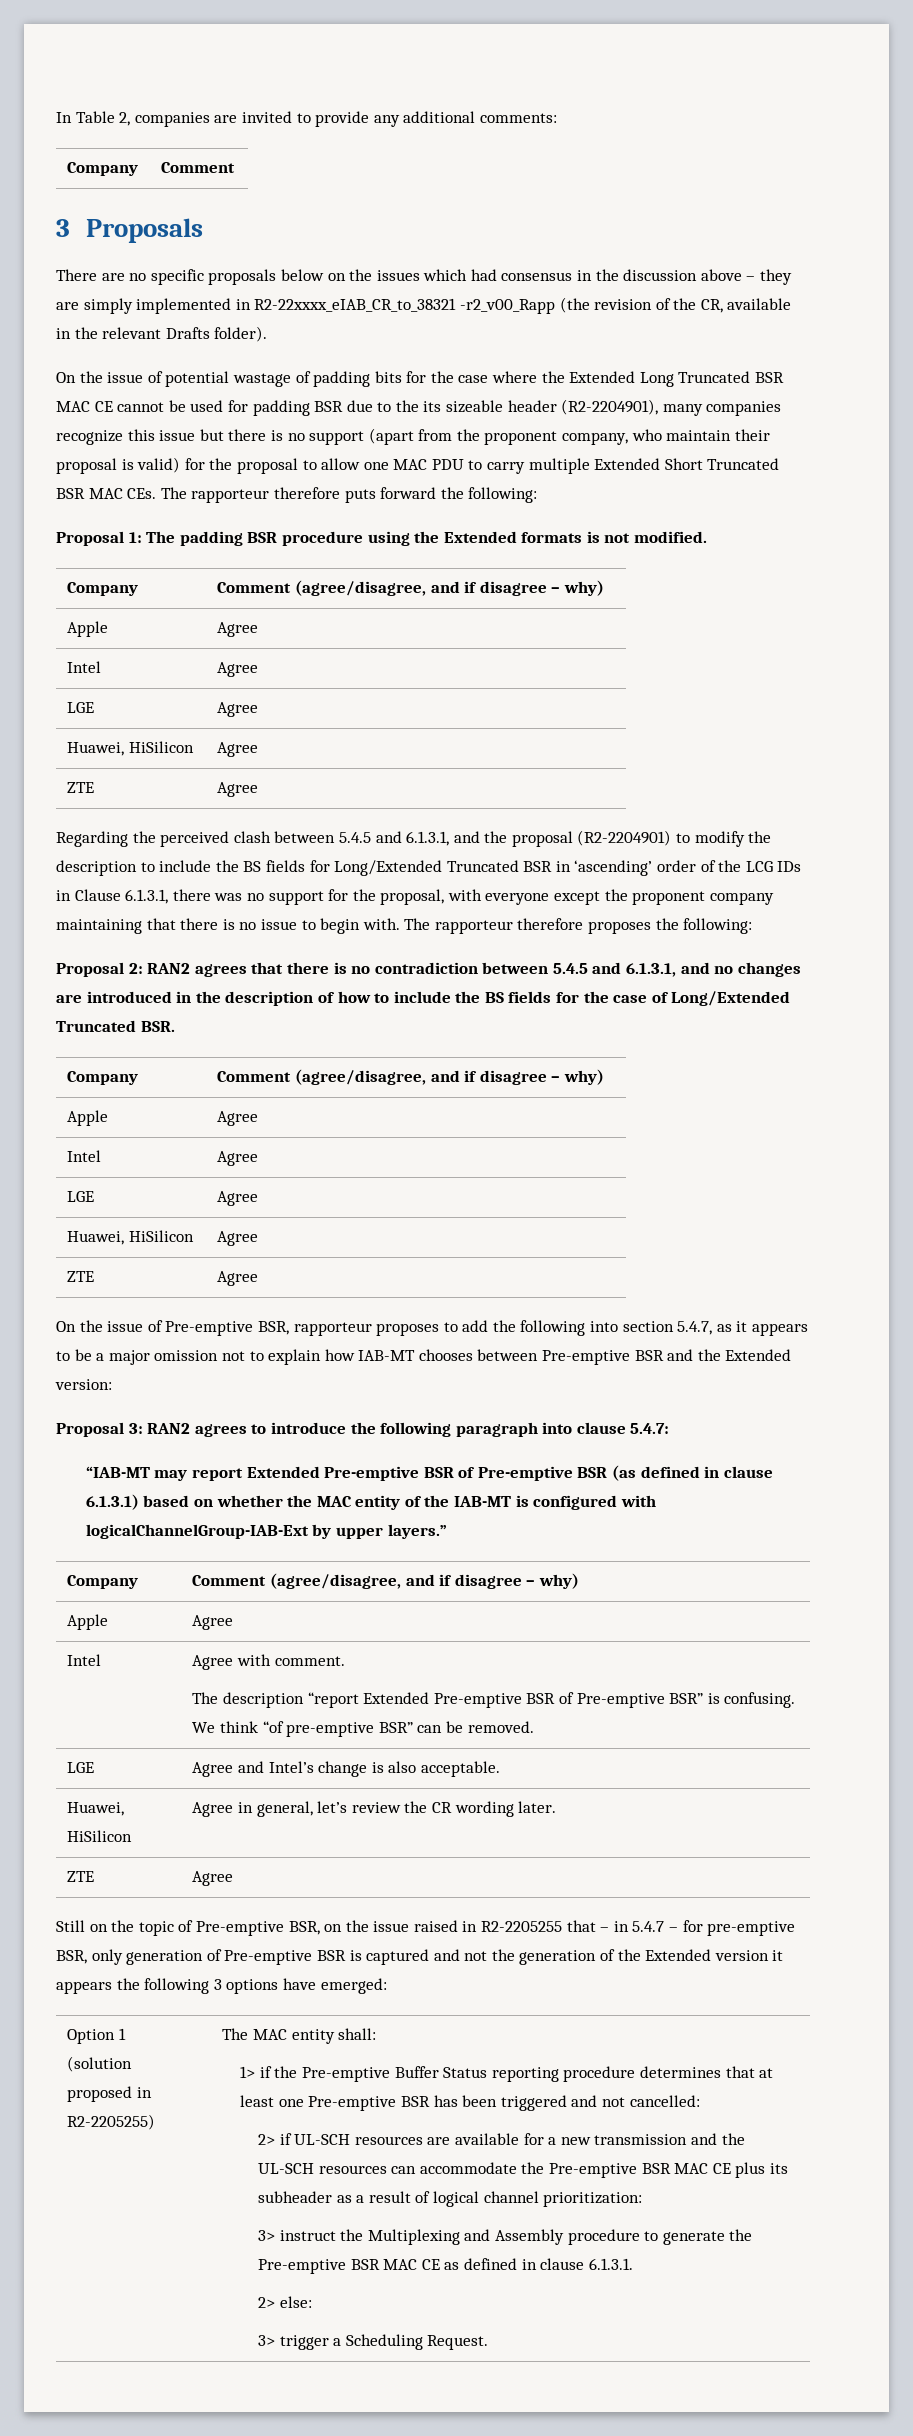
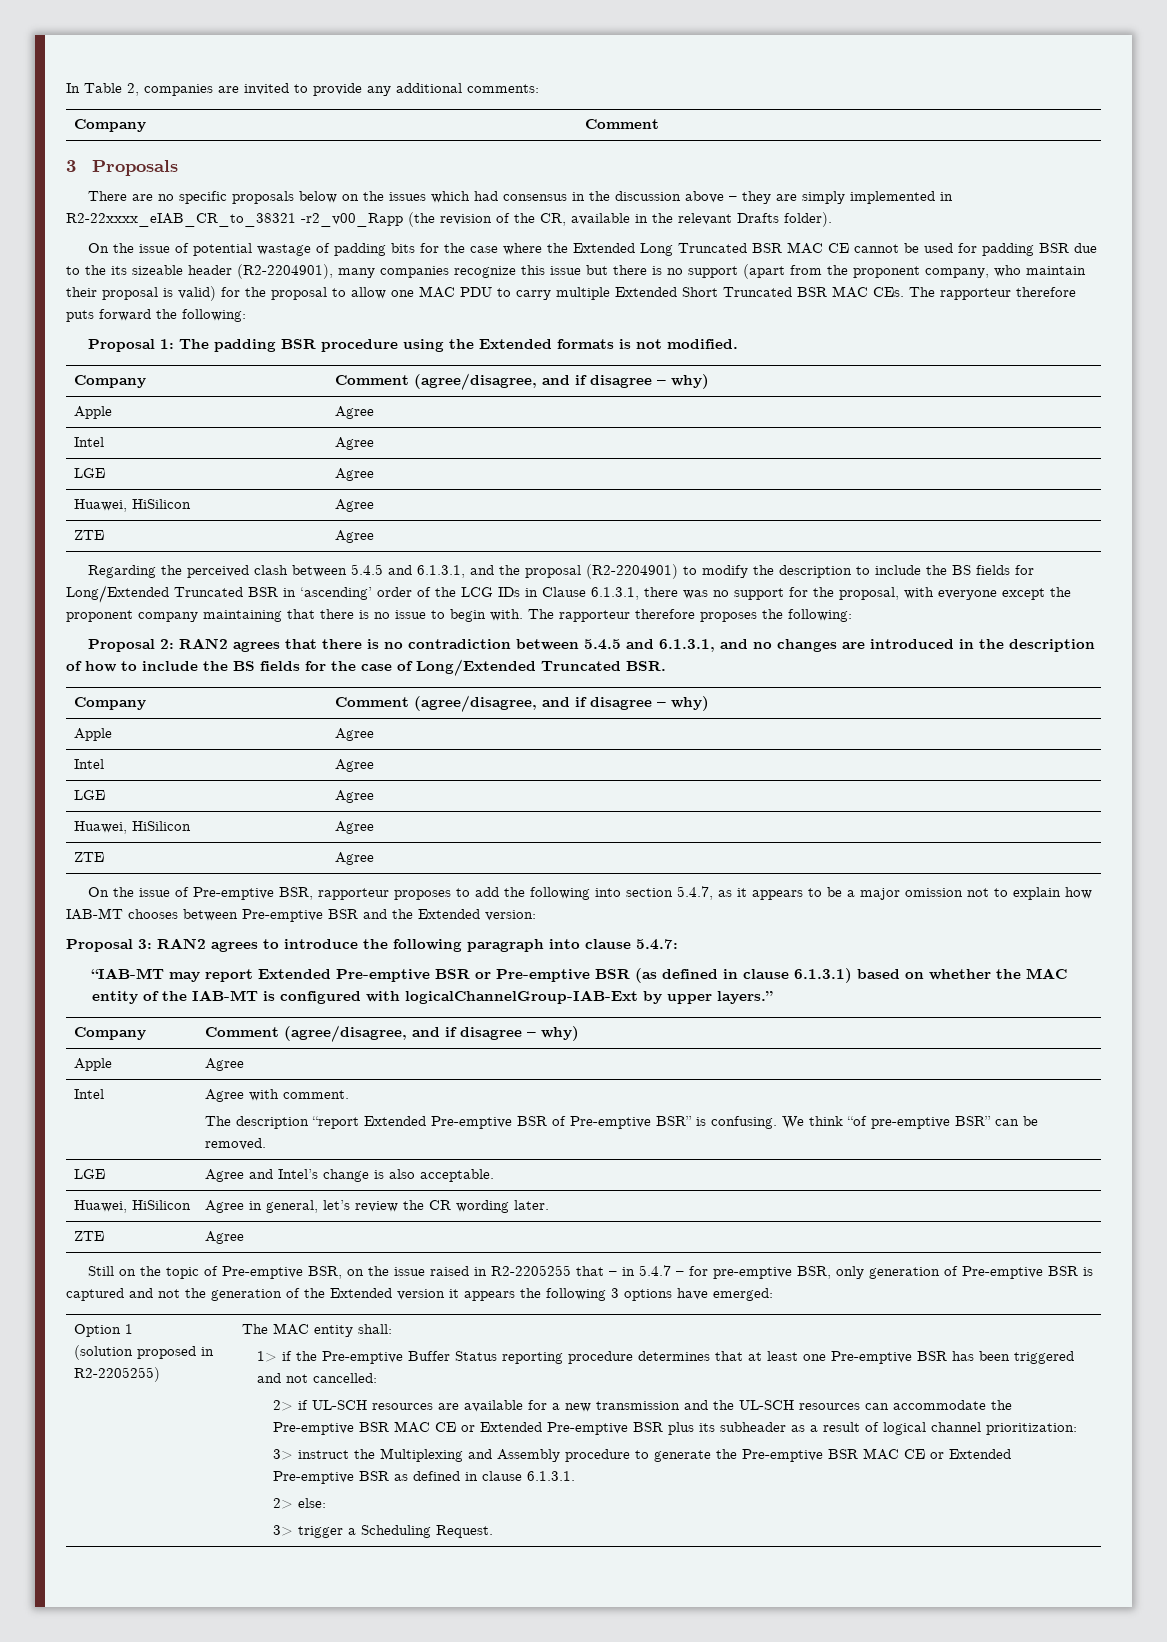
- “IAB-MT may report Extended Pre-emptive BSR of Pre-emptive BSR (as defined in clause 6.1.3.1) based on whether the MAC entity of the IAB-MT is configured with logicalChannelGroup-IAB-Ext by upper layers.”
+ “IAB-MT may report Extended Pre-emptive BSR or Pre-emptive BSR (as defined in clause 6.1.3.1) based on whether the MAC entity of the IAB-MT is configured with logicalChannelGroup-IAB-Ext by upper layers.”
- 2> if UL-SCH resources are available for a new transmission and the UL-SCH resources can accommodate the Pre-emptive BSR MAC CE plus its subheader as a result of logical channel prioritization:
+ 2> if UL-SCH resources are available for a new transmission and the UL-SCH resources can accommodate the Pre-emptive BSR MAC CE or Extended Pre-emptive BSR plus its subheader as a result of logical channel prioritization:
- 3> instruct the Multiplexing and Assembly procedure to generate the Pre-emptive BSR MAC CE as defined in clause 6.1.3.1.
+ 3> instruct the Multiplexing and Assembly procedure to generate the Pre-emptive BSR MAC CE or Extended Pre-emptive BSR as defined in clause 6.1.3.1.

